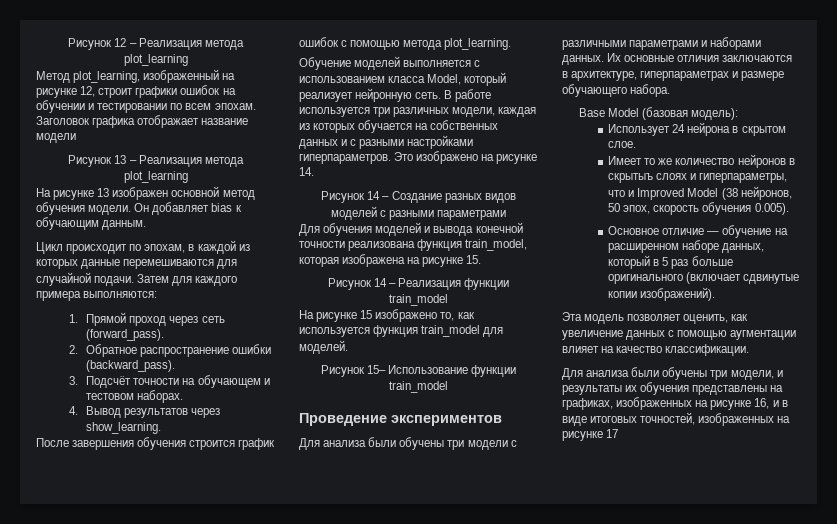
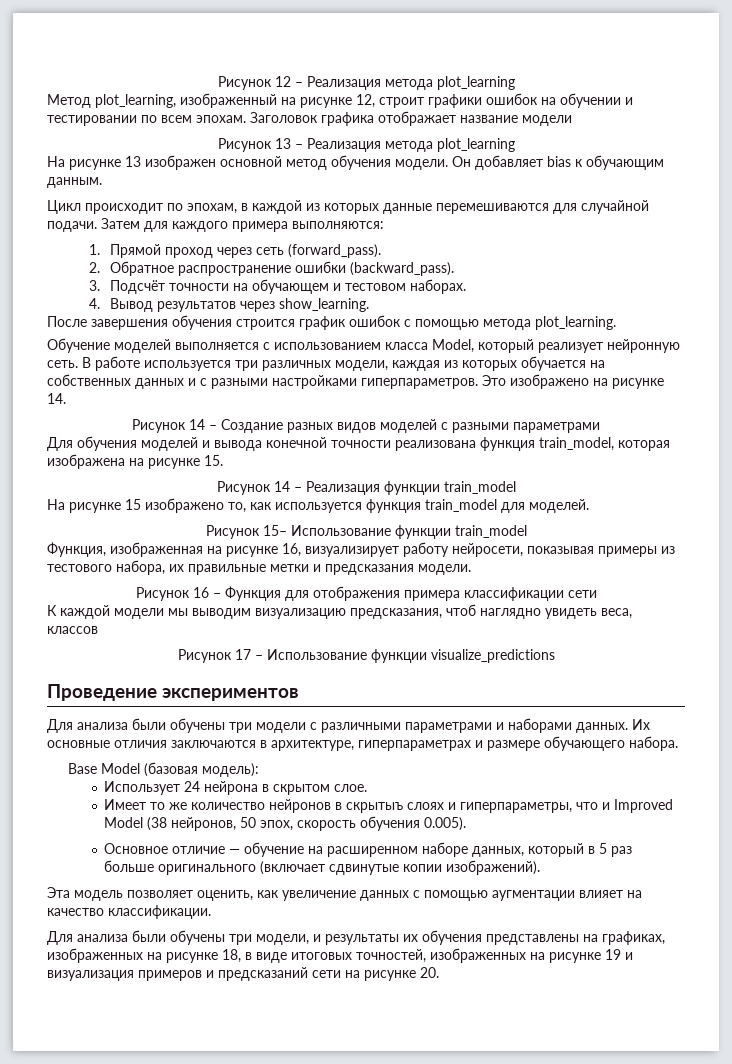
+ Функция, изображенная на рисунке 16, визуализирует работу нейросети, показывая примеры из тестового набора, их правильные метки и предсказания модели.
+ Рисунок 16 – Функция для отображения примера классификации сети
+ К каждой модели мы выводим визуализацию предсказания, чтоб наглядно увидеть веса, классов
+ Рисунок 17 – Использование функции visualize_predictions
- Для анализа были обучены три модели, и результаты их обучения представлены на графиках, изображенных на рисунке 16, и в виде итоговых точностей, изображенных на рисунке 17
+ Для анализа были обучены три модели, и результаты их обучения представлены на графиках, изображенных на рисунке 18, в виде итоговых точностей, изображенных на рисунке 19 и визуализация примеров и предсказаний сети на рисунке 20.

